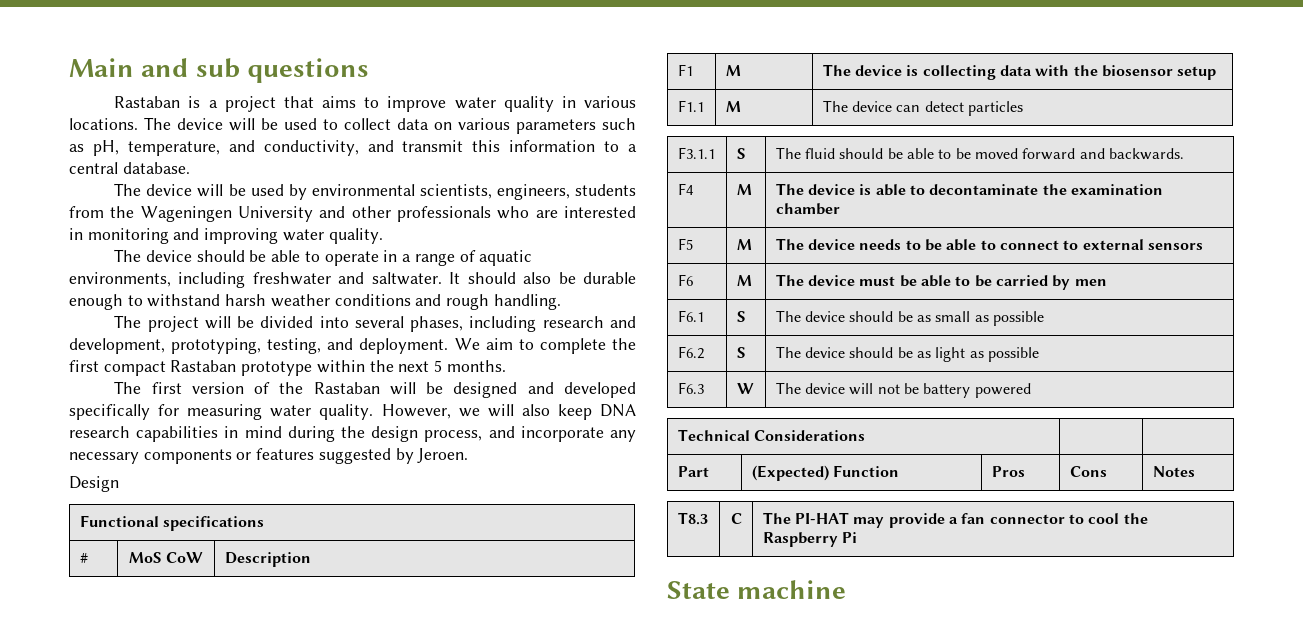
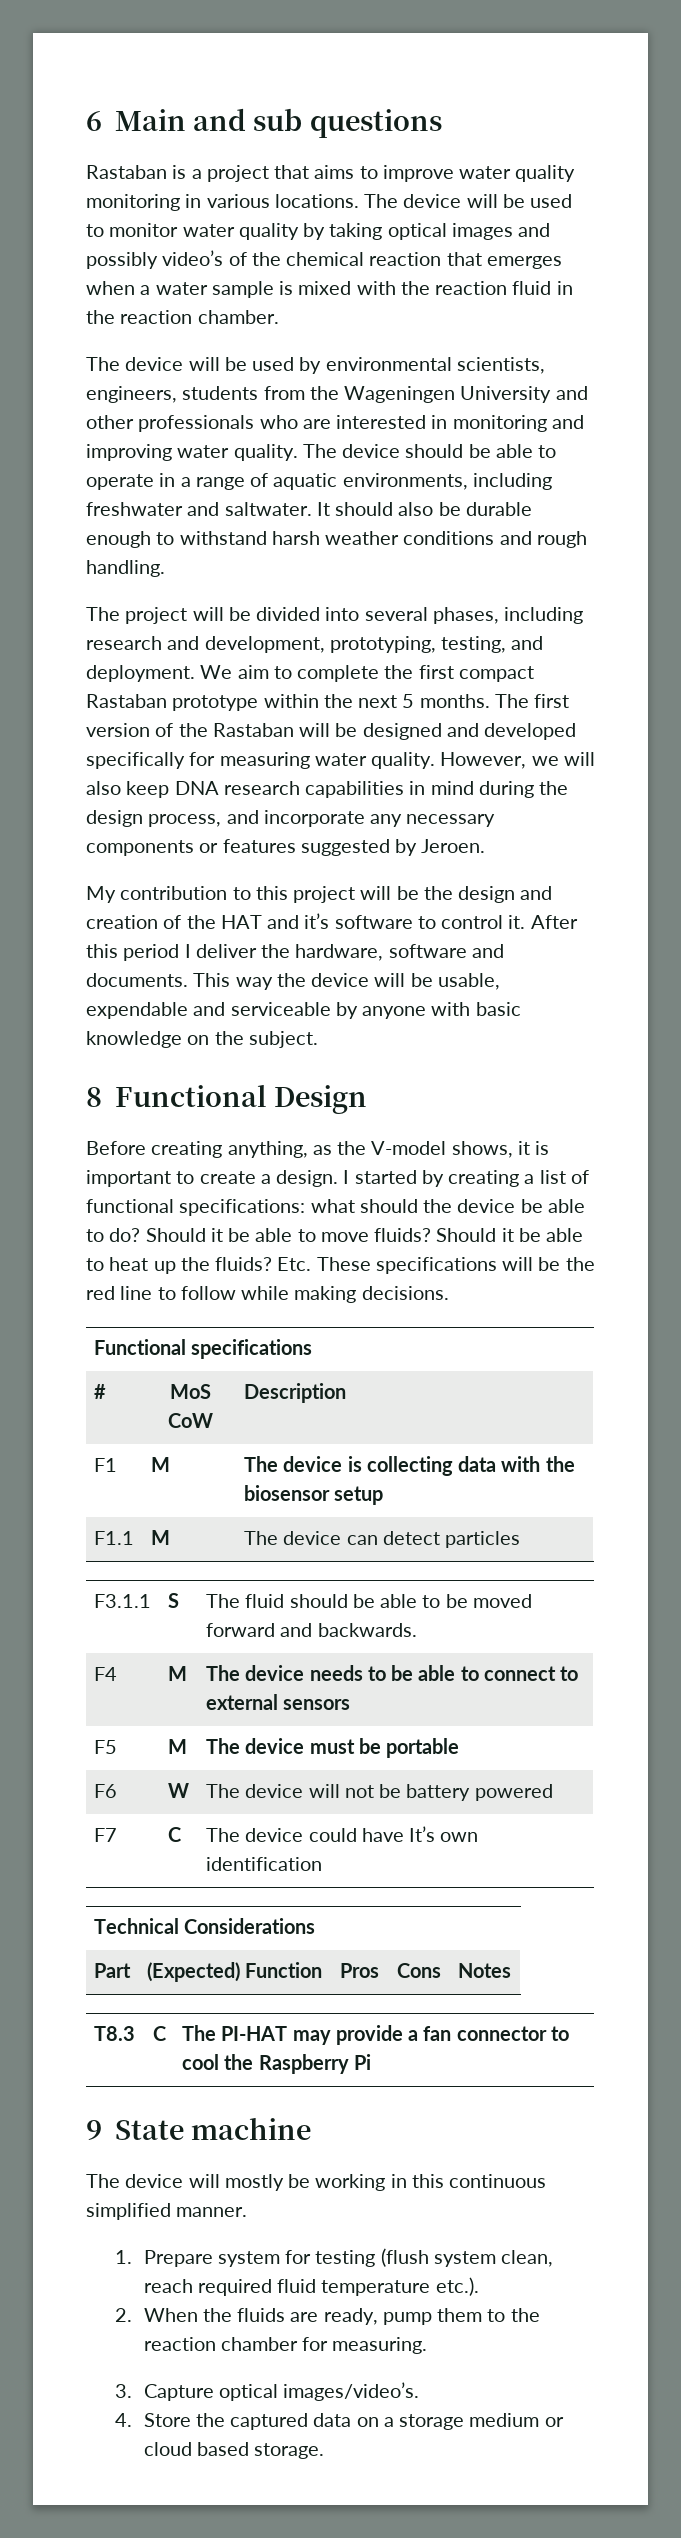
- Main and sub questions
+ 6 Main and sub questions
- Rastaban is a project that aims to improve water quality in various locations.
+ Rastaban is a project that aims to improve water quality monitoring in various locations.
- The device will be used to collect data on various parameters such as pH, temperature, and conductivity, and transmit this information to a central database.
+ The device will be used to monitor water quality by taking optical images and possibly video’s of the chemical reaction that emerges when a water sample is mixed with the reaction fluid in the reaction chamber.
- The device will be used by environmental scientists, engineers, students from the Wageningen University and other professionals who are interested in monitoring and improving water quality.
- The device should be able to operate in a range of aquatic environments, including freshwater and saltwater.
+ The device will be used by environmental scientists, engineers, students from the Wageningen University and other professionals who are interested in monitoring and improving water quality. The device should be able to operate in a range of aquatic environments, including freshwater and saltwater.
- We aim to complete the first compact Rastaban prototype within the next 5 months.
- The first version of the Rastaban will be designed and developed specifically for measuring water quality.
+ We aim to complete the first compact Rastaban prototype within the next 5 months. The first version of the Rastaban will be designed and developed specifically for measuring water quality.
- Design
+ My contribution to this project will be the design and creation of the HAT and it’s software to control it. After this period I deliver the hardware, software and documents. This way the device will be usable, expendable and serviceable by anyone with basic knowledge on the subject.
+ 8 Functional Design
+ Before creating anything, as the V-model shows, it is important to create a design. I started by creating a list of functional specifications: what should the device be able to do? Should it be able to move fluids? Should it be able to heat up the fluids? Etc. These specifications will be the red line to follow while making decisions.
- F4 | M | The device is able to decontaminate the examination chamber
- F5 | M | The device needs to be able to connect to external sensors
+ F4 | M | The device needs to be able to connect to external sensors
- F6 | M | The device must be able to be carried by men
- F6.1 | S | The device should be as small as possible
- F6.2 | S | The device should be as light as possible
- F6.3 | W | The device will not be battery powered
+ F5 | M | The device must be portable
+ F6 | W | The device will not be battery powered
+ F7 | C | The device could have It’s own identification
- State machine
+ 9 State machine
+ The device will mostly be working in this continuous simplified manner.
+ 1. Prepare system for testing (flush system clean, reach required fluid temperature etc.).
+ 2. When the fluids are ready, pump them to the reaction chamber for measuring.
+ 3. Capture optical images/video’s.
+ 4. Store the captured data on a storage medium or cloud based storage.

